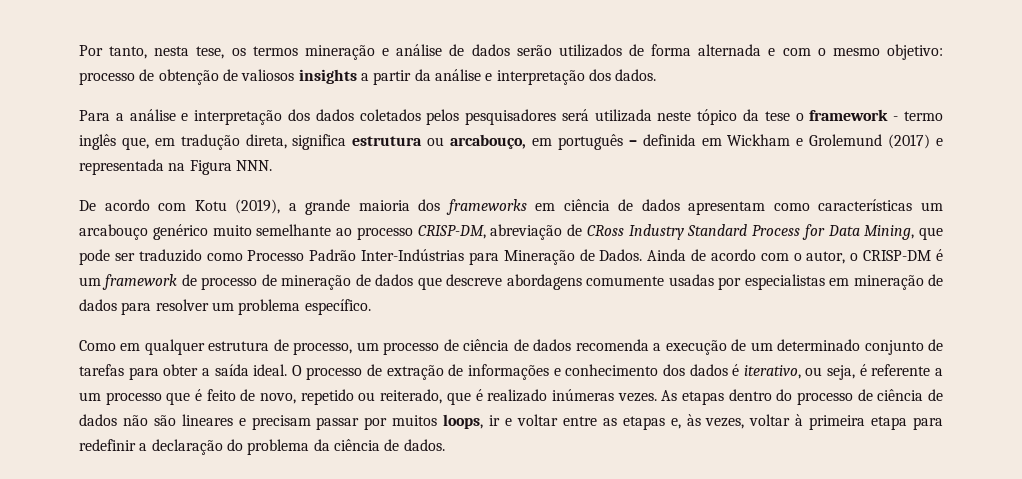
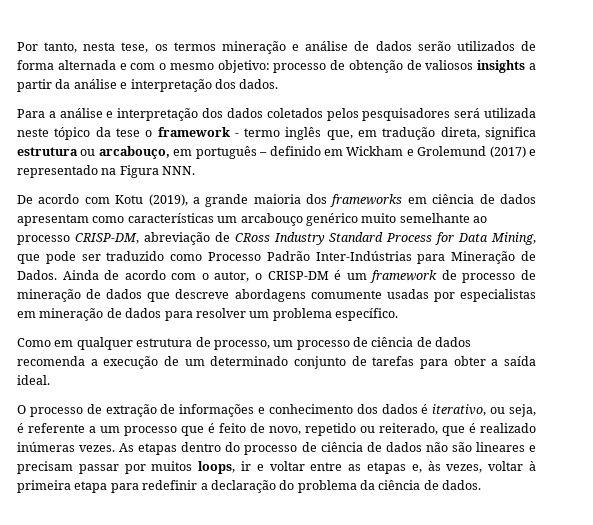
- Para a análise e interpretação dos dados coletados pelos pesquisadores será utilizada neste tópico da tese o framework - termo inglês que, em tradução direta, significa estrutura ou arcabouço, em português – definida em Wickham e Grolemund (2017) e representada na Figura NNN.
+ Para a análise e interpretação dos dados coletados pelos pesquisadores será utilizada neste tópico da tese o framework - termo inglês que, em tradução direta, significa estrutura ou arcabouço, em português – definido em Wickham e Grolemund (2017) e representado na Figura NNN.
- Como em qualquer estrutura de processo, um processo de ciência de dados recomenda a execução de um determinado conjunto de tarefas para obter a saída ideal. O processo de extração de informações e conhecimento dos dados é iterativo, ou seja, é referente a um processo que é feito de novo, repetido ou reiterado, que é realizado inúmeras vezes.
+ Como em qualquer estrutura de processo, um processo de ciência de dados recomenda a execução de um determinado conjunto de tarefas para obter a saída ideal.
+ O processo de extração de informações e conhecimento dos dados é iterativo, ou seja, é referente a um processo que é feito de novo, repetido ou reiterado, que é realizado inúmeras vezes.

